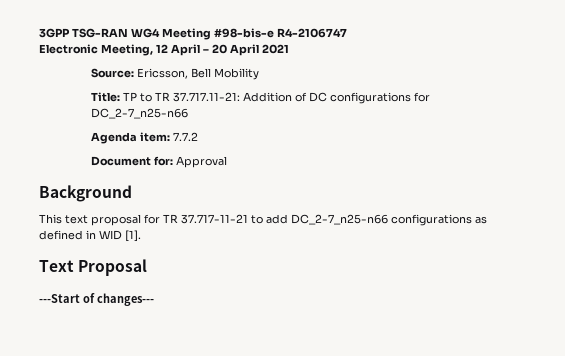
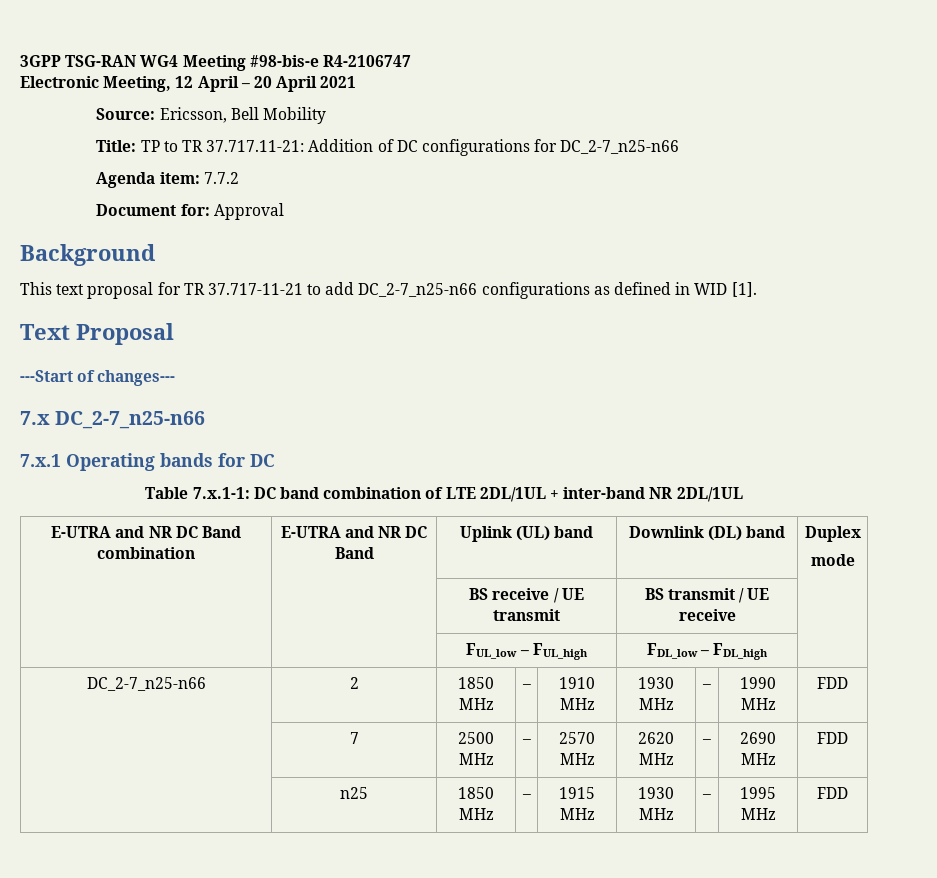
+ 7.x DC_2-7_n25-n66
+ 7.x.1 Operating bands for DC
+ Table 7.x.1-1: DC band combination of LTE 2DL/1UL + inter-band NR 2DL/1UL
+ E-UTRA and NR DC Band combination | E-UTRA and NR DC Band | Uplink (UL) band | Downlink (DL) band | Duplex
+ mode
+ | | BS receive / UE transmit | BS transmit / UE receive |
+ | | FUL_low – FUL_high | FDL_low – FDL_high |
+ DC_2-7_n25-n66 | 2 | 1850 MHz | – | 1910 MHz | 1930 MHz | – | 1990 MHz | FDD
+ | 7 | 2500 MHz | – | 2570 MHz | 2620 MHz | – | 2690 MHz | FDD
+ | n25 | 1850 MHz | – | 1915 MHz | 1930 MHz | – | 1995 MHz | FDD

